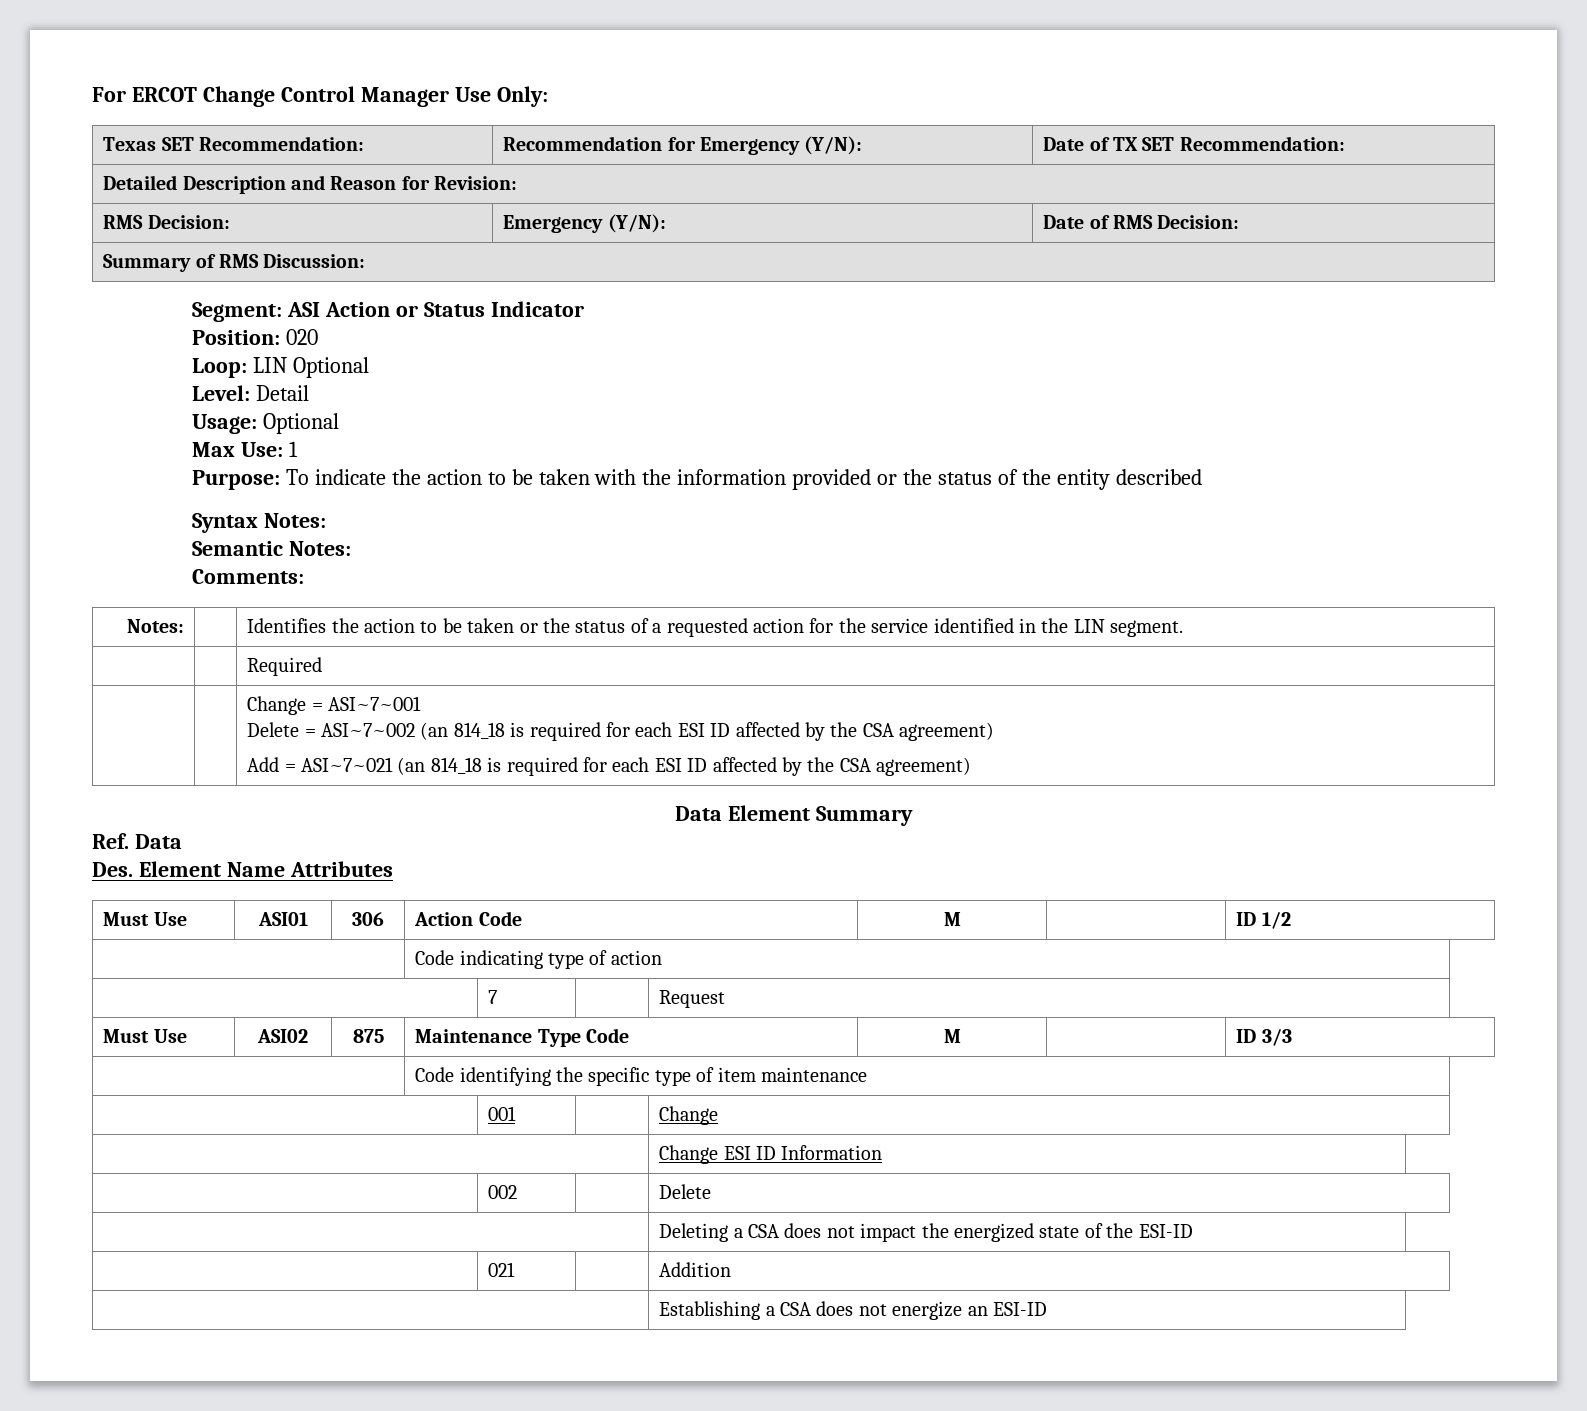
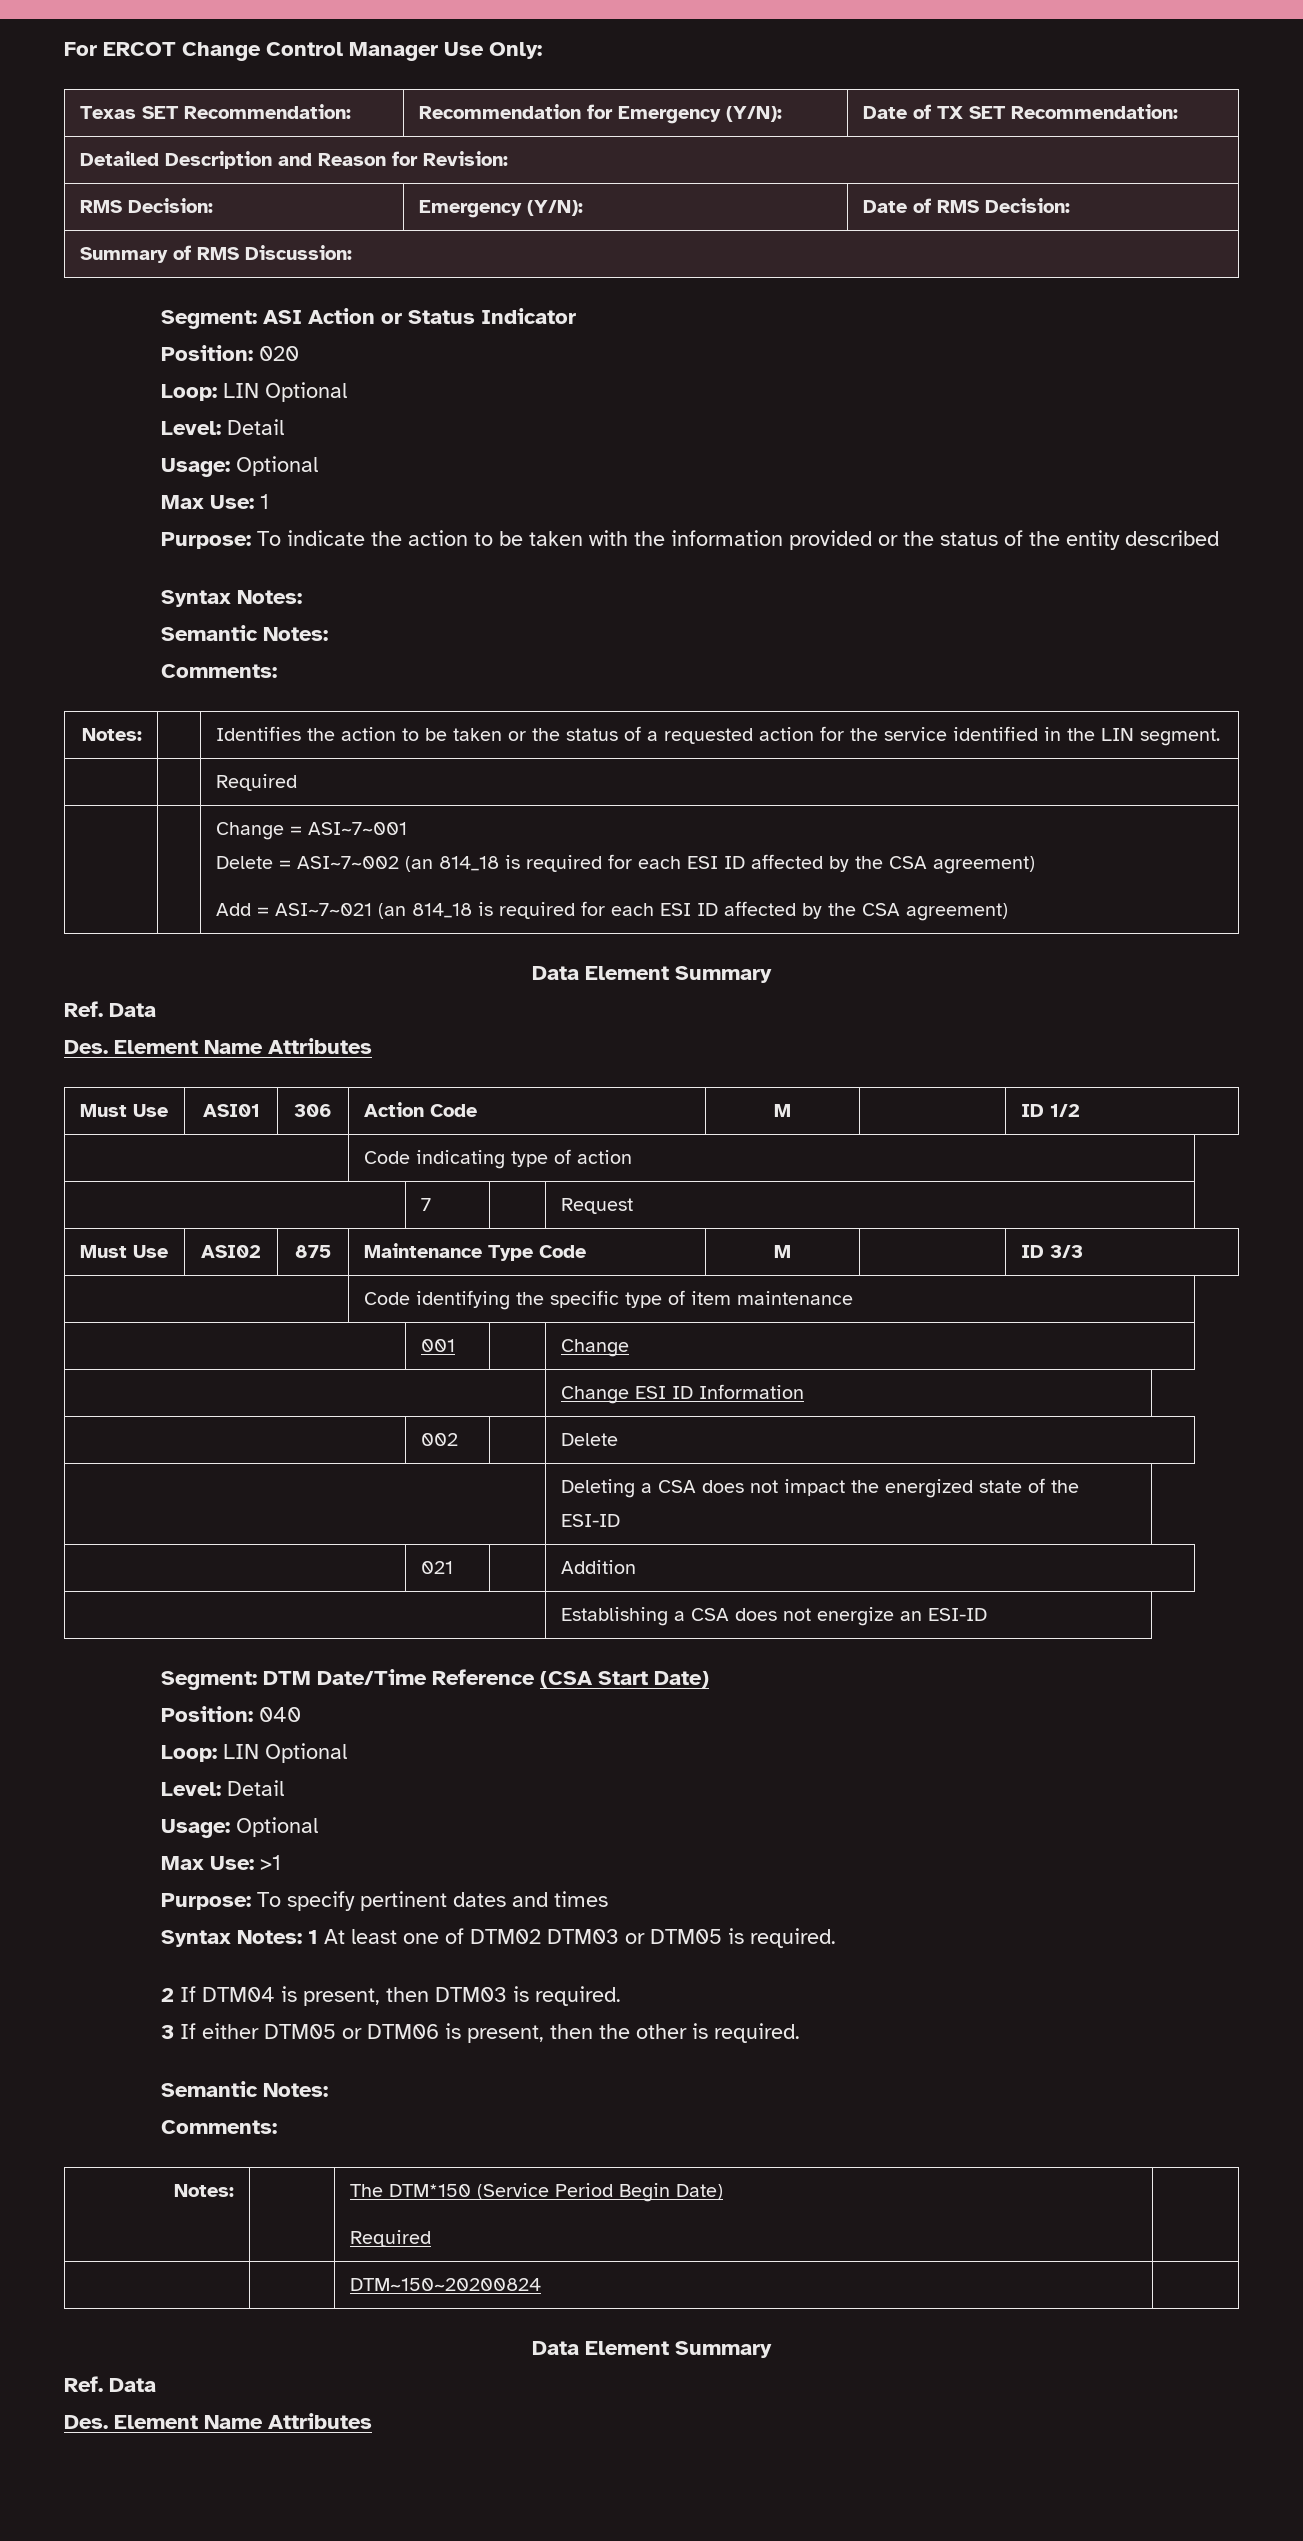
+ Segment: DTM Date/Time Reference (CSA Start Date)
+ Position: 040
+ Loop: LIN Optional
+ Level: Detail
+ Usage: Optional
+ Max Use: >1
+ Purpose: To specify pertinent dates and times
+ Syntax Notes: 1 At least one of DTM02 DTM03 or DTM05 is required.
+ 2 If DTM04 is present, then DTM03 is required.
+ 3 If either DTM05 or DTM06 is present, then the other is required.
+ Semantic Notes:
+ Comments:
+ Notes: | | The DTM*150 (Service Period Begin Date)
+ Required |
+ | | DTM~150~20200824 |
+ Data Element Summary
+ Ref. Data
+ Des. Element Name Attributes

